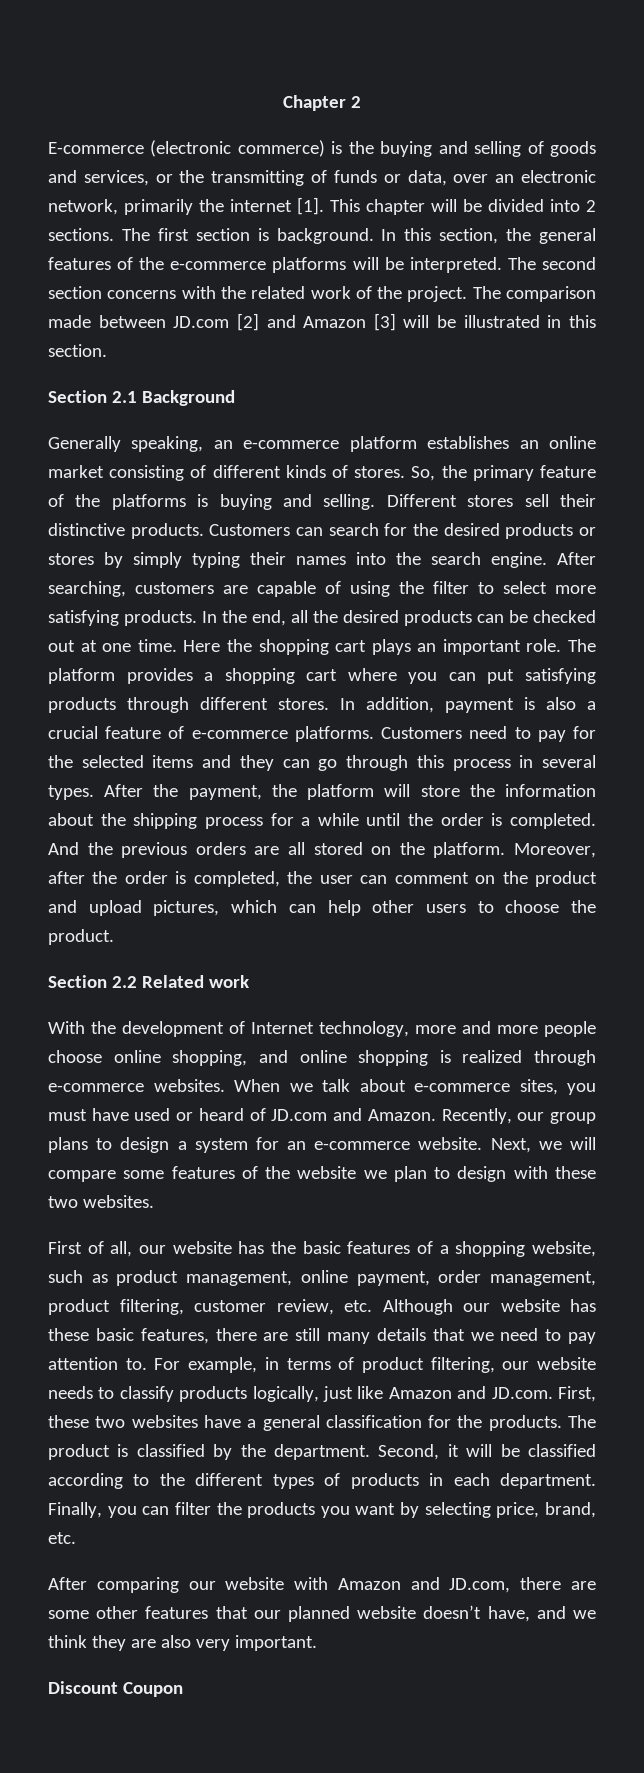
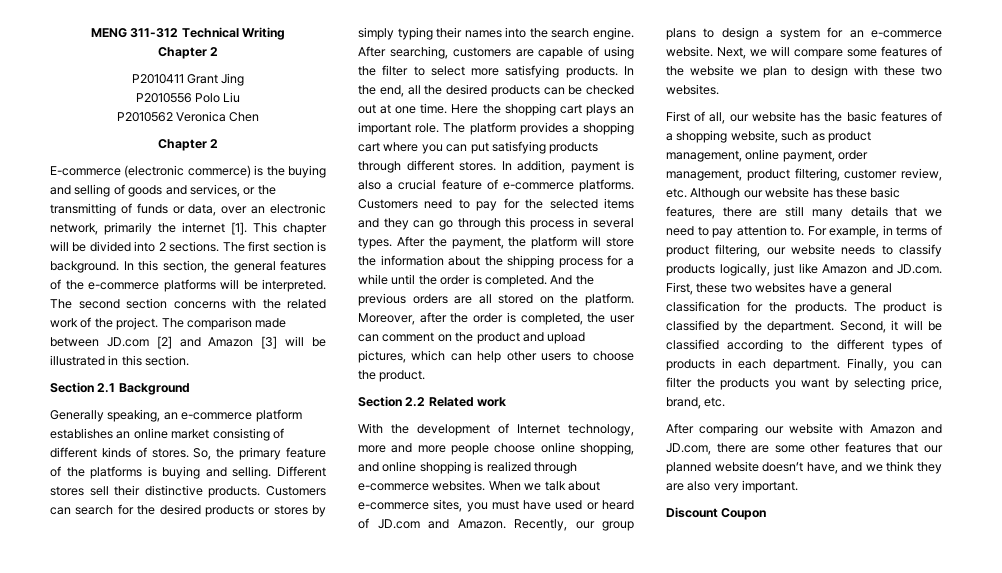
+ MENG 311-312 Technical Writing
+ Chapter 2
+ P2010411 Grant Jing
+ P2010556 Polo Liu
+ P2010562 Veronica Chen

